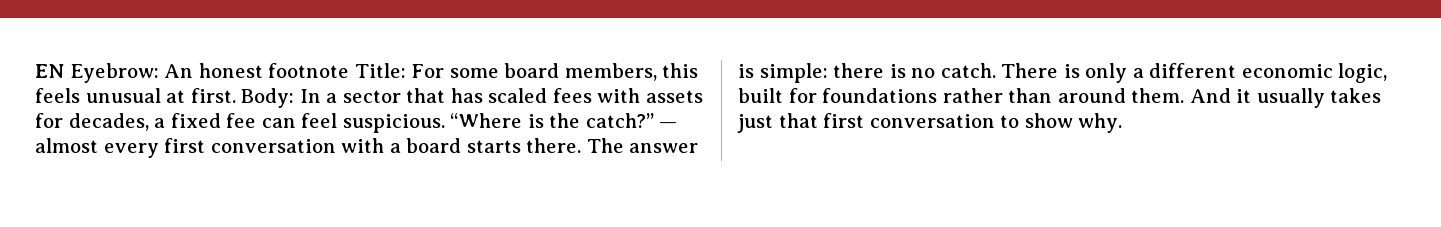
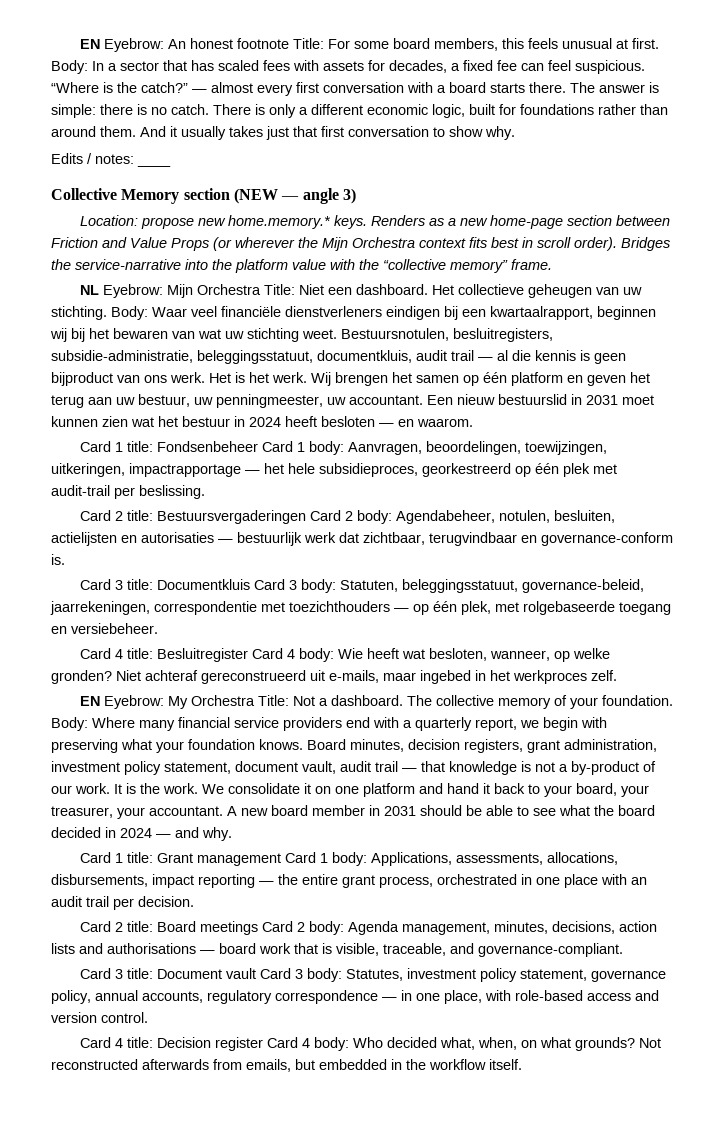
+ Edits / notes: ____
+ Collective Memory section (NEW — angle 3)
+ Location: propose new home.memory.* keys. Renders as a new home-page section between Friction and Value Props (or wherever the Mijn Orchestra context fits best in scroll order). Bridges the service-narrative into the platform value with the “collective memory” frame.
+ NL Eyebrow: Mijn Orchestra Title: Niet een dashboard. Het collectieve geheugen van uw stichting. Body: Waar veel financiële dienstverleners eindigen bij een kwartaalrapport, beginnen wij bij het bewaren van wat uw stichting weet. Bestuursnotulen, besluitregisters, subsidie-administratie, beleggingsstatuut, documentkluis, audit trail — al die kennis is geen bijproduct van ons werk. Het is het werk. Wij brengen het samen op één platform en geven het terug aan uw bestuur, uw penningmeester, uw accountant. Een nieuw bestuurslid in 2031 moet kunnen zien wat het bestuur in 2024 heeft besloten — en waarom.
+ Card 1 title: Fondsenbeheer Card 1 body: Aanvragen, beoordelingen, toewijzingen, uitkeringen, impactrapportage — het hele subsidieproces, georkestreerd op één plek met audit-trail per beslissing.
+ Card 2 title: Bestuursvergaderingen Card 2 body: Agendabeheer, notulen, besluiten, actielijsten en autorisaties — bestuurlijk werk dat zichtbaar, terugvindbaar en governance-conform is.
+ Card 3 title: Documentkluis Card 3 body: Statuten, beleggingsstatuut, governance-beleid, jaarrekeningen, correspondentie met toezichthouders — op één plek, met rolgebaseerde toegang en versiebeheer.
+ Card 4 title: Besluitregister Card 4 body: Wie heeft wat besloten, wanneer, op welke gronden? Niet achteraf gereconstrueerd uit e-mails, maar ingebed in het werkproces zelf.
+ EN Eyebrow: My Orchestra Title: Not a dashboard. The collective memory of your foundation. Body: Where many financial service providers end with a quarterly report, we begin with preserving what your foundation knows. Board minutes, decision registers, grant administration, investment policy statement, document vault, audit trail — that knowledge is not a by-product of our work. It is the work. We consolidate it on one platform and hand it back to your board, your treasurer, your accountant. A new board member in 2031 should be able to see what the board decided in 2024 — and why.
+ Card 1 title: Grant management Card 1 body: Applications, assessments, allocations, disbursements, impact reporting — the entire grant process, orchestrated in one place with an audit trail per decision.
+ Card 2 title: Board meetings Card 2 body: Agenda management, minutes, decisions, action lists and authorisations — board work that is visible, traceable, and governance-compliant.
+ Card 3 title: Document vault Card 3 body: Statutes, investment policy statement, governance policy, annual accounts, regulatory correspondence — in one place, with role-based access and version control.
+ Card 4 title: Decision register Card 4 body: Who decided what, when, on what grounds? Not reconstructed afterwards from emails, but embedded in the workflow itself.

